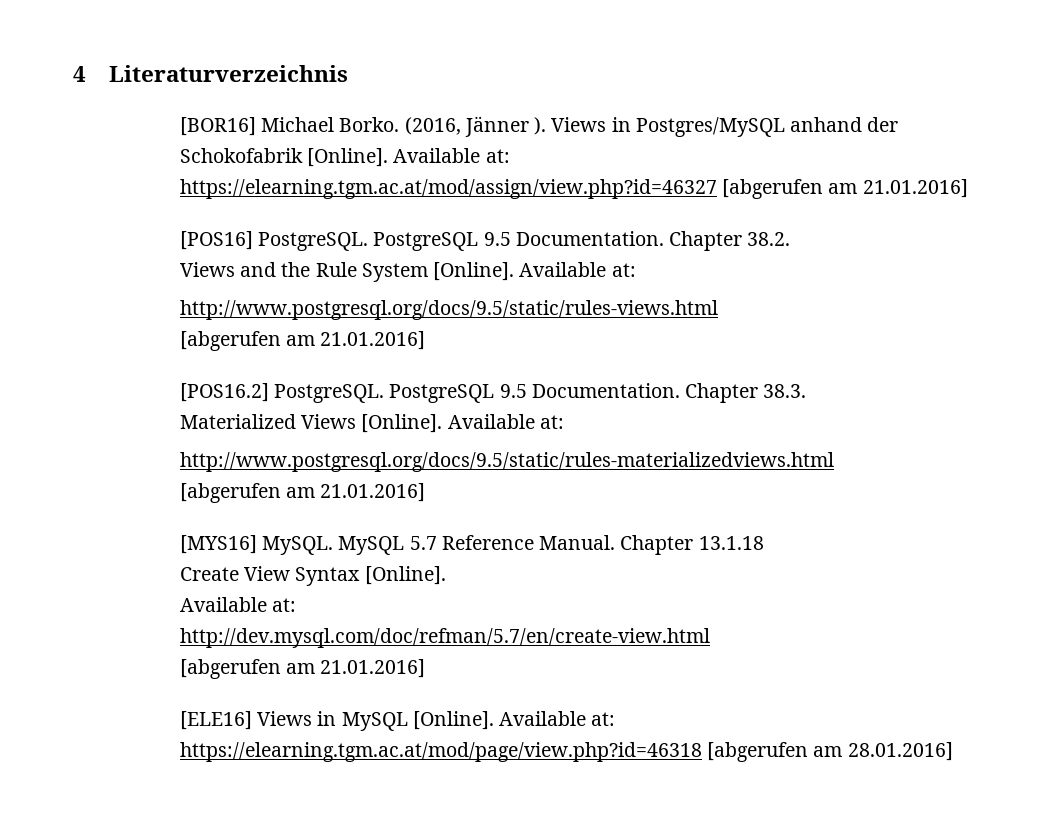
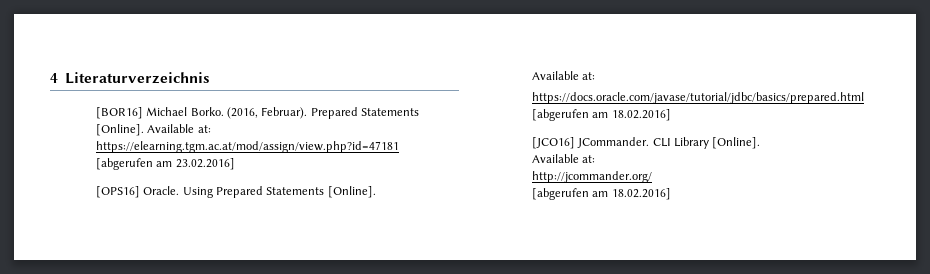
- (2016, Jänner ). Views in Postgres/MySQL anhand der Schokofabrik [Online]. Available at: https://elearning.tgm.ac.at/mod/assign/view.php?id=46327 [abgerufen am 21.01.2016]
- [POS16] PostgreSQL. PostgreSQL 9.5 Documentation. Chapter 38.2.
- Views and the Rule System [Online]. Available at:
- http://www.postgresql.org/docs/9.5/static/rules-views.html
- [abgerufen am 21.01.2016]
- [POS16.2] PostgreSQL. PostgreSQL 9.5 Documentation. Chapter 38.3.
- Materialized Views [Online]. Available at:
- http://www.postgresql.org/docs/9.5/static/rules-materializedviews.html
- [abgerufen am 21.01.2016]
- [MYS16] MySQL. MySQL 5.7 Reference Manual. Chapter 13.1.18
- Create View Syntax [Online].
+ (2016, Februar). Prepared Statements [Online]. Available at: https://elearning.tgm.ac.at/mod/assign/view.php?id=47181 [abgerufen am 23.02.2016]
+ [OPS16] Oracle. Using Prepared Statements [Online].
  Available at:
- http://dev.mysql.com/doc/refman/5.7/en/create-view.html
- [abgerufen am 21.01.2016]
- [ELE16] Views in MySQL [Online]. Available at: https://elearning.tgm.ac.at/mod/page/view.php?id=46318 [abgerufen am 28.01.2016]
+ https://docs.oracle.com/javase/tutorial/jdbc/basics/prepared.html [abgerufen am 18.02.2016]
+ [JCO16] JCommander. CLI Library [Online].
+ Available at:
+ http://jcommander.org/
+ [abgerufen am 18.02.2016]

